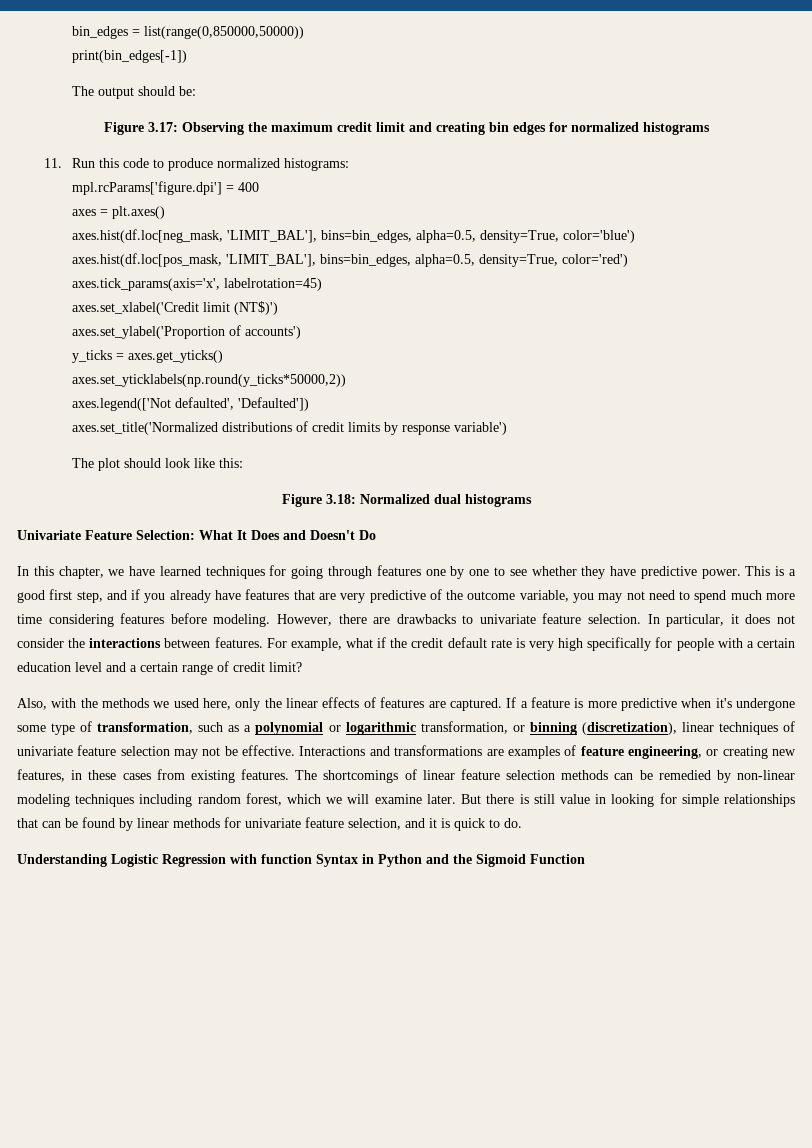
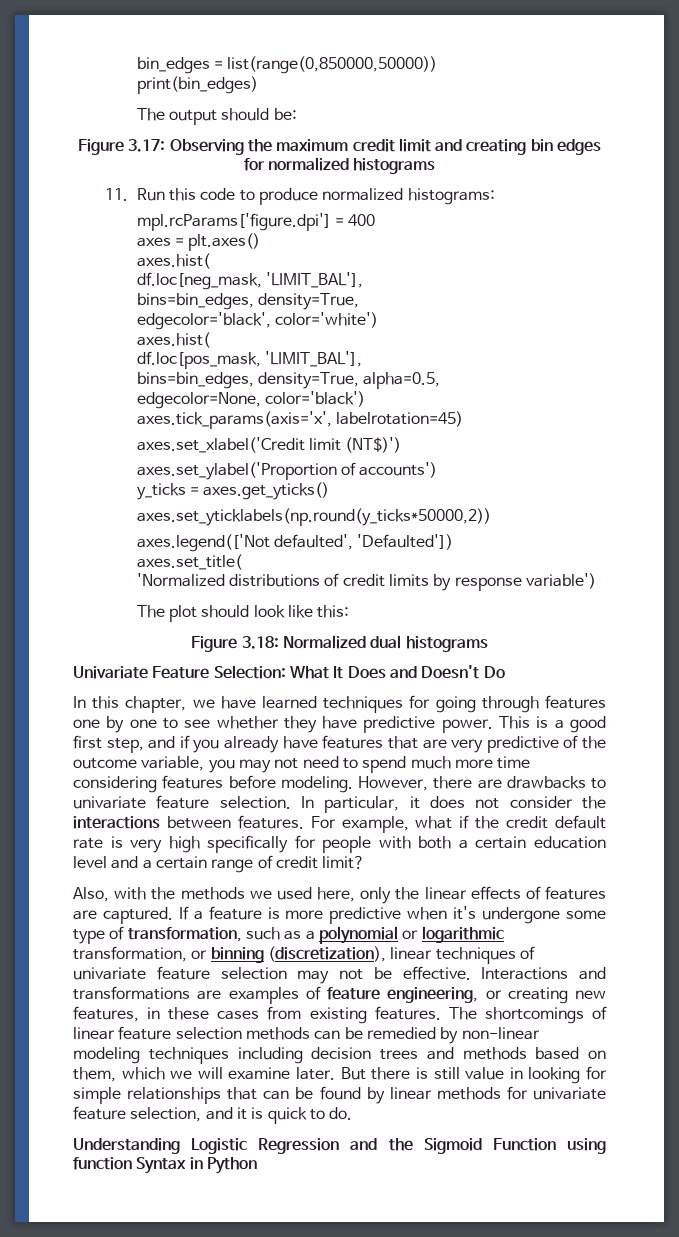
- print(bin_edges[-1])
+ print(bin_edges)
  axes = plt.axes()
- axes.hist(df.loc[neg_mask, 'LIMIT_BAL'], bins=bin_edges, alpha=0.5, density=True, color='blue')
- axes.hist(df.loc[pos_mask, 'LIMIT_BAL'], bins=bin_edges, alpha=0.5, density=True, color='red')
+ axes.hist(
+ df.loc[neg_mask, 'LIMIT_BAL'],
+ bins=bin_edges, density=True,
+ edgecolor='black', color='white')
+ axes.hist(
+ df.loc[pos_mask, 'LIMIT_BAL'],
+ bins=bin_edges, density=True, alpha=0.5,
+ edgecolor=None, color='black')
- axes.set_title('Normalized distributions of credit limits by response variable')
+ axes.set_title(
+ 'Normalized distributions of credit limits by response variable')
- For example, what if the credit default rate is very high specifically for people with a certain education level and a certain range of credit limit?
+ For example, what if the credit default rate is very high specifically for people with both a certain education level and a certain range of credit limit?
- The shortcomings of linear feature selection methods can be remedied by non-linear modeling techniques including random forest, which we will examine later.
+ The shortcomings of linear feature selection methods can be remedied by non-linear modeling techniques including decision trees and methods based on them, which we will examine later.
- Understanding Logistic Regression with function Syntax in Python and the Sigmoid Function
+ Understanding Logistic Regression and the Sigmoid Function using function Syntax in Python

